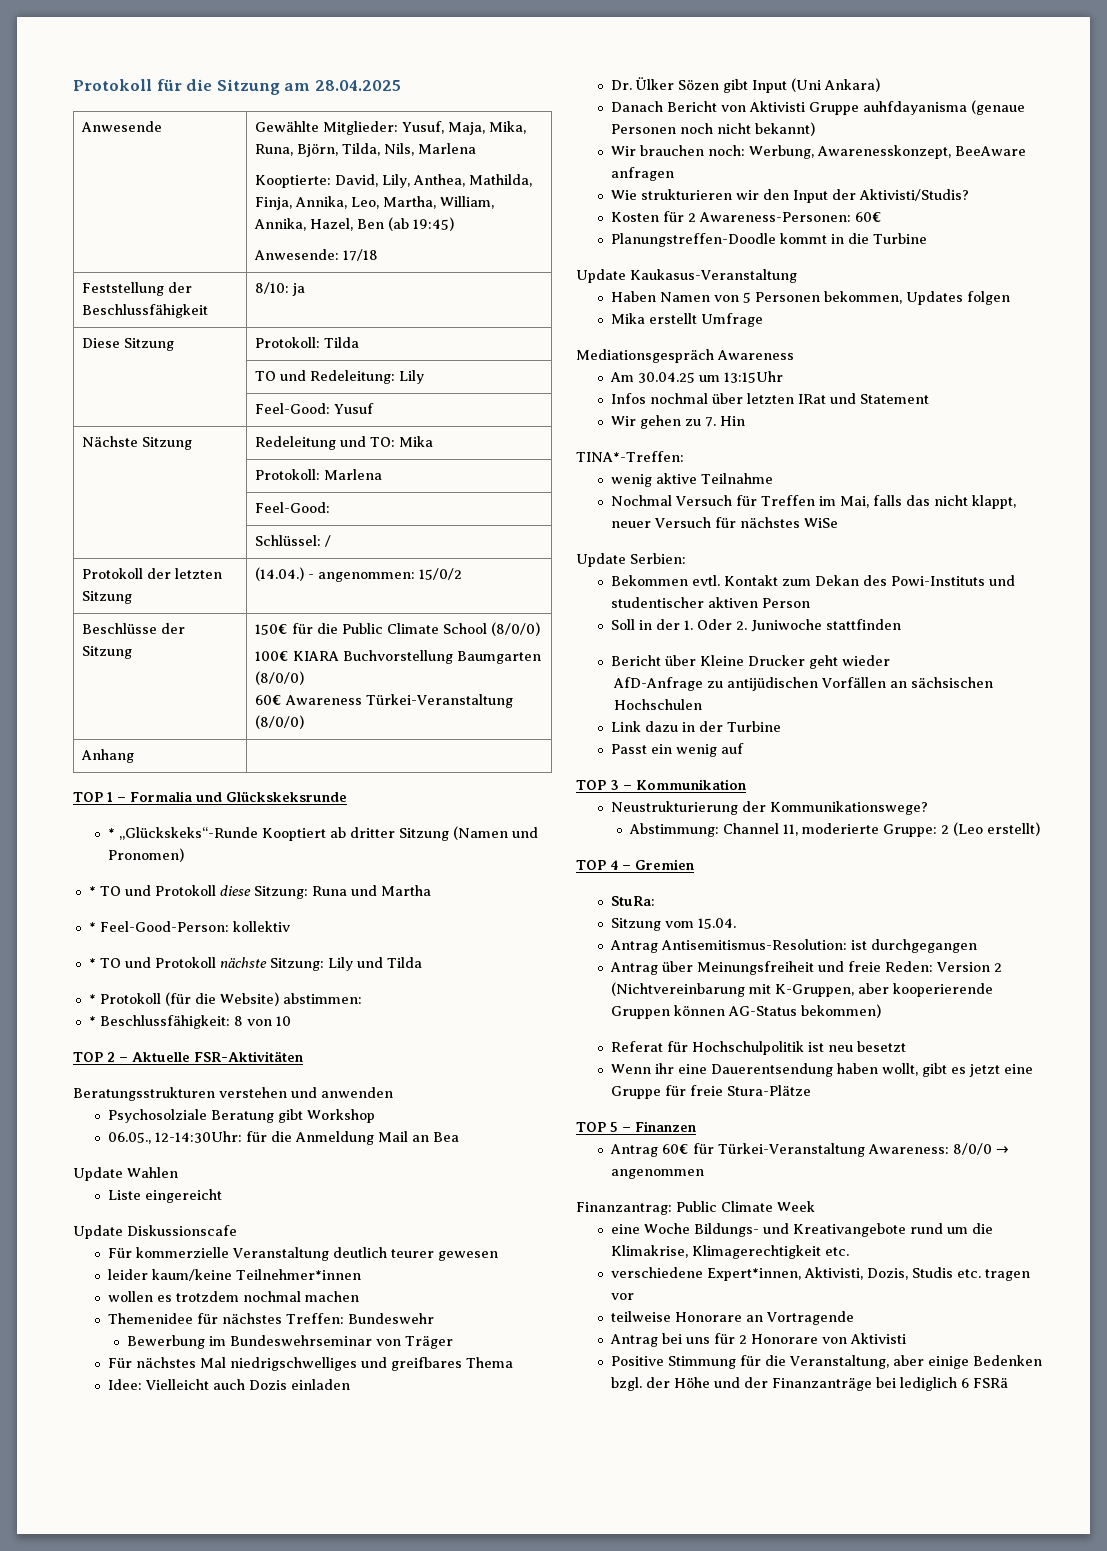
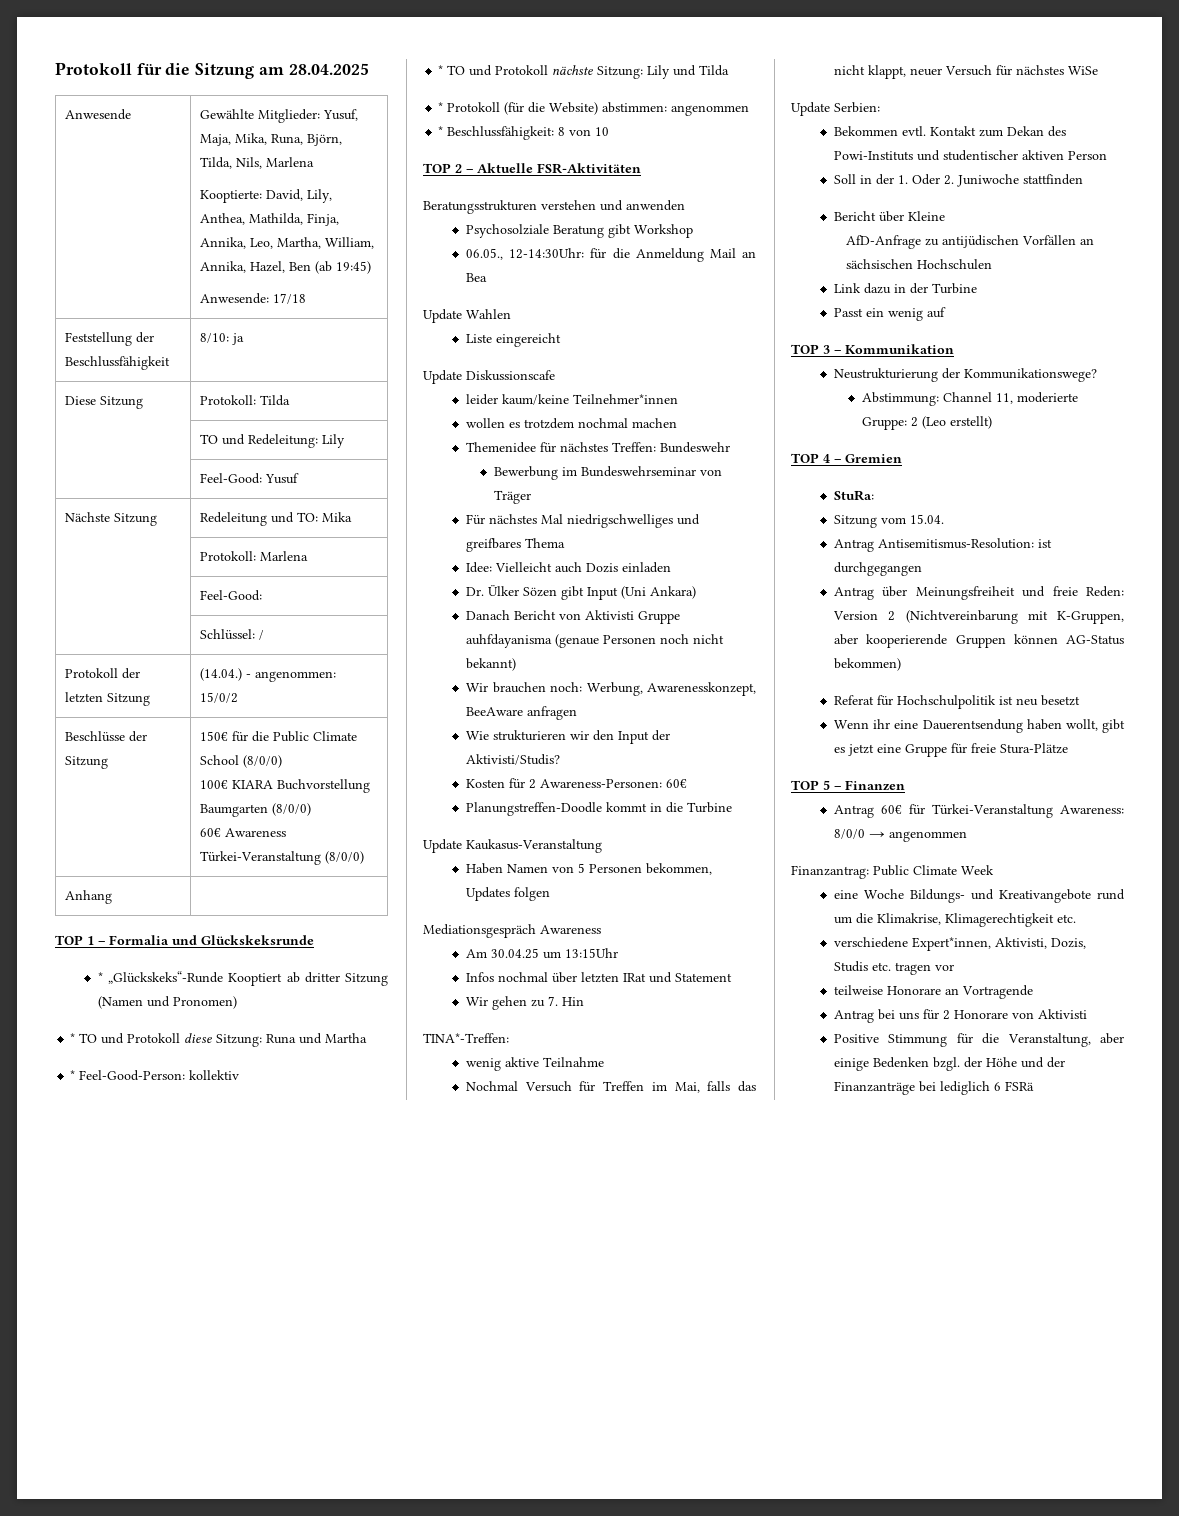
- * Protokoll (für die Website) abstimmen:
+ * Protokoll (für die Website) abstimmen: angenommen
- Für kommerzielle Veranstaltung deutlich teurer gewesen
- Mika erstellt Umfrage
- Bericht über Kleine Drucker geht wieder
+ Bericht über Kleine

